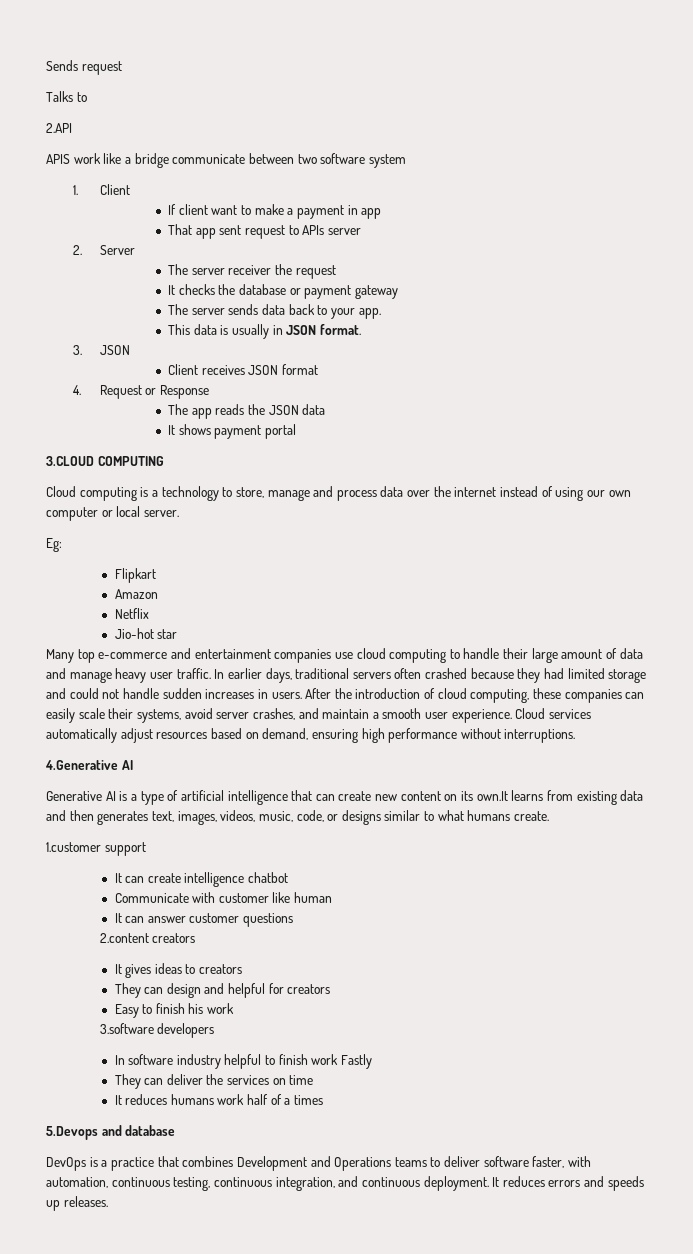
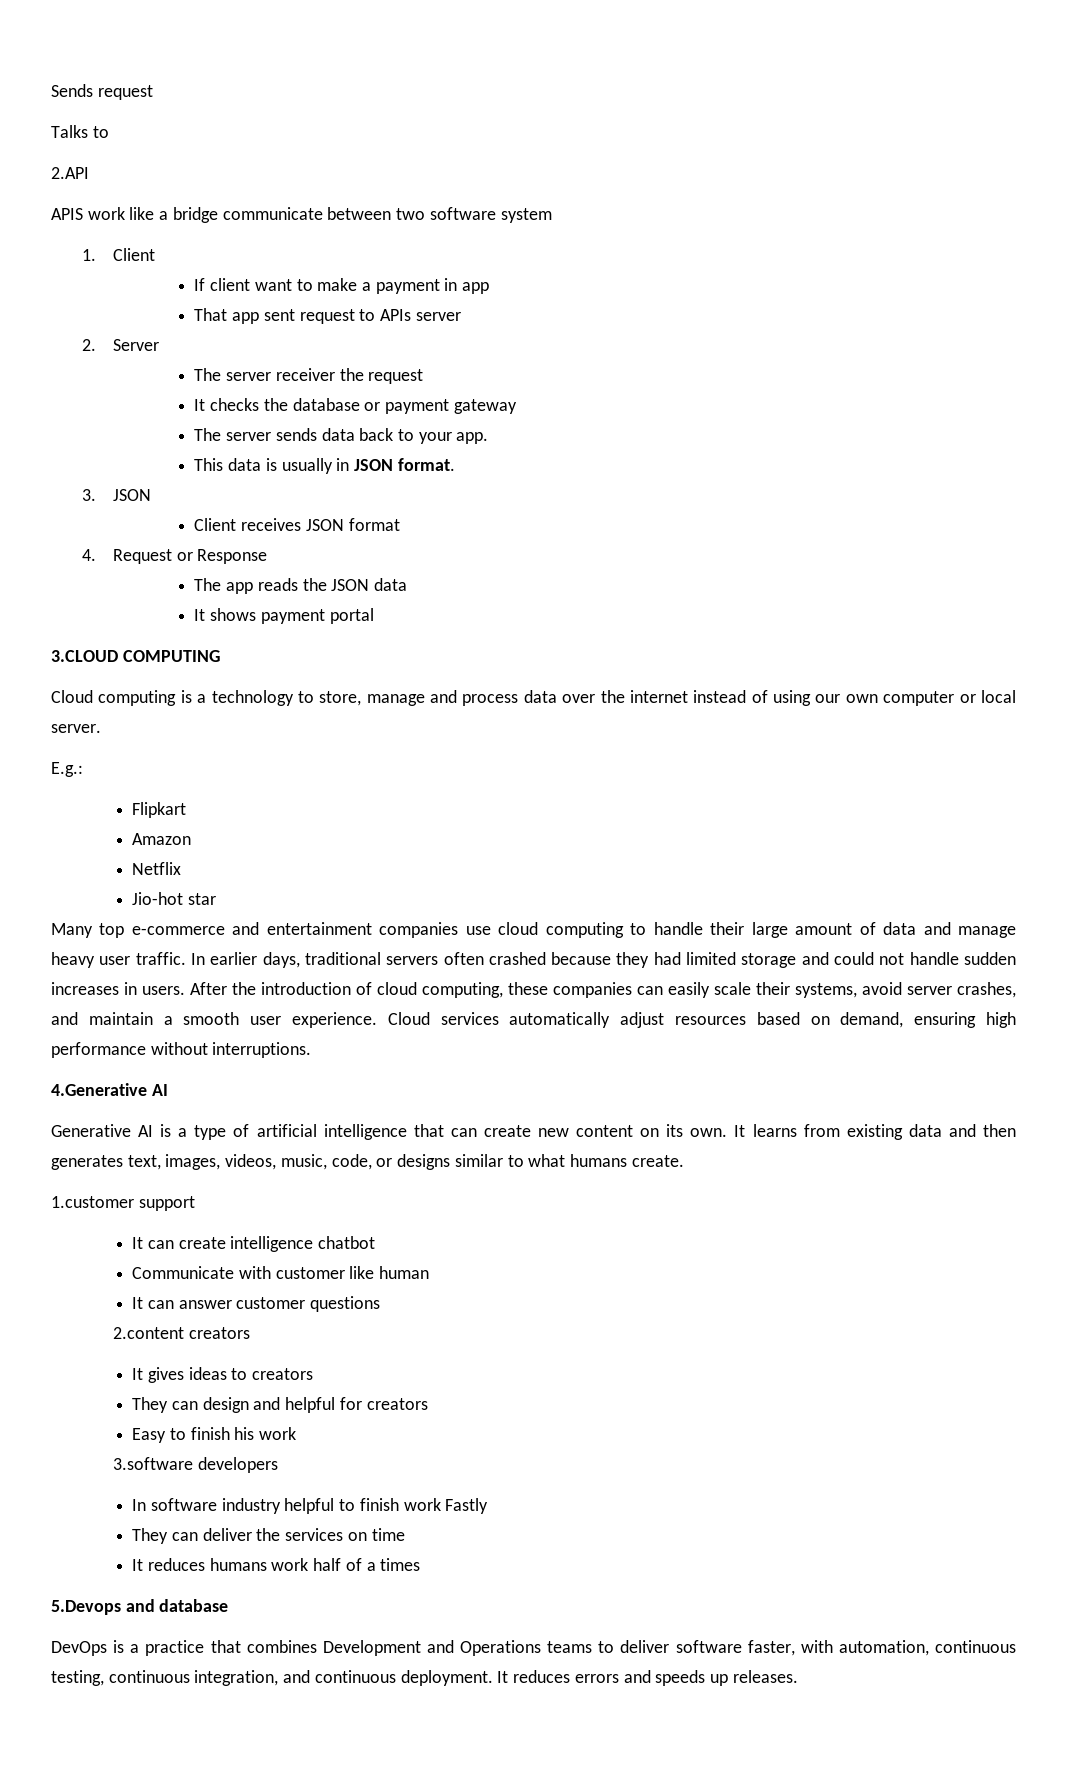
- Eg:
+ E.g.:
- Generative AI is a type of artificial intelligence that can create new content on its own.It learns from existing data and then generates text, images, videos, music, code, or designs similar to what humans create.
+ Generative AI is a type of artificial intelligence that can create new content on its own. It learns from existing data and then generates text, images, videos, music, code, or designs similar to what humans create.

